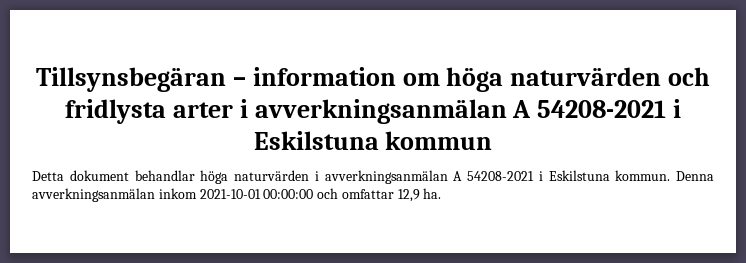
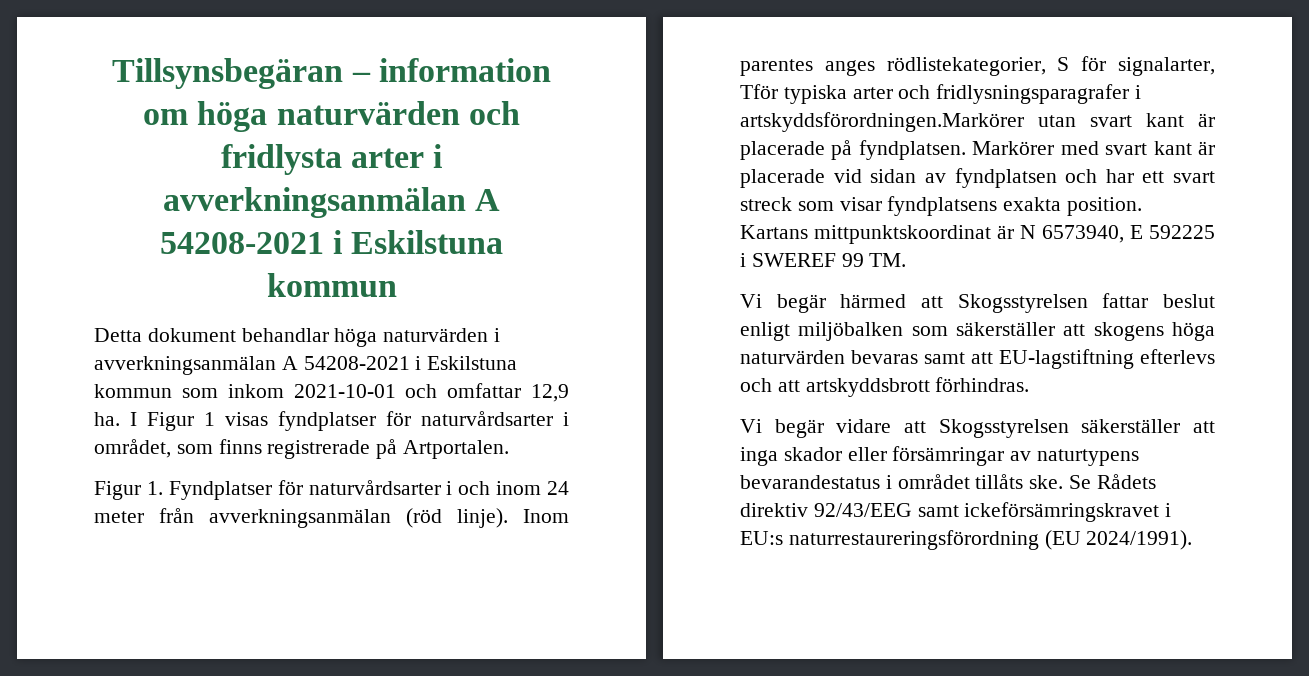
- Detta dokument behandlar höga naturvärden i avverkningsanmälan A 54208-2021 i Eskilstuna kommun. Denna avverkningsanmälan inkom 2021-10-01 00:00:00 och omfattar 12,9 ha.
+ Detta dokument behandlar höga naturvärden i avverkningsanmälan A 54208-2021 i Eskilstuna kommun som inkom 2021-10-01 och omfattar 12,9 ha.
+ I Figur 1 visas fyndplatser för naturvårdsarter i området, som finns registrerade på Artportalen.
+ Figur 1. Fyndplatser för naturvårdsarter i och inom 24 meter från avverkningsanmälan (röd linje). Inom parentes anges rödlistekategorier, S för signalarter, Tför typiska arter och fridlysningsparagrafer i artskyddsförordningen.Markörer utan svart kant är placerade på fyndplatsen. Markörer med svart kant är placerade vid sidan av fyndplatsen och har ett svart streck som visar fyndplatsens exakta position. Kartans mittpunktskoordinat är N 6573940, E 592225 i SWEREF 99 TM.
+ Vi begär härmed att Skogsstyrelsen fattar beslut enligt miljöbalken som säkerställer att skogens höga naturvärden bevaras samt att EU-lagstiftning efterlevs och att artskyddsbrott förhindras.
+ Vi begär vidare att Skogsstyrelsen säkerställer att inga skador eller försämringar av naturtypens bevarandestatus i området tillåts ske. Se Rådets direktiv 92/43/EEG samt ickeförsämringskravet i EU:s naturrestaureringsförordning (EU 2024/1991).

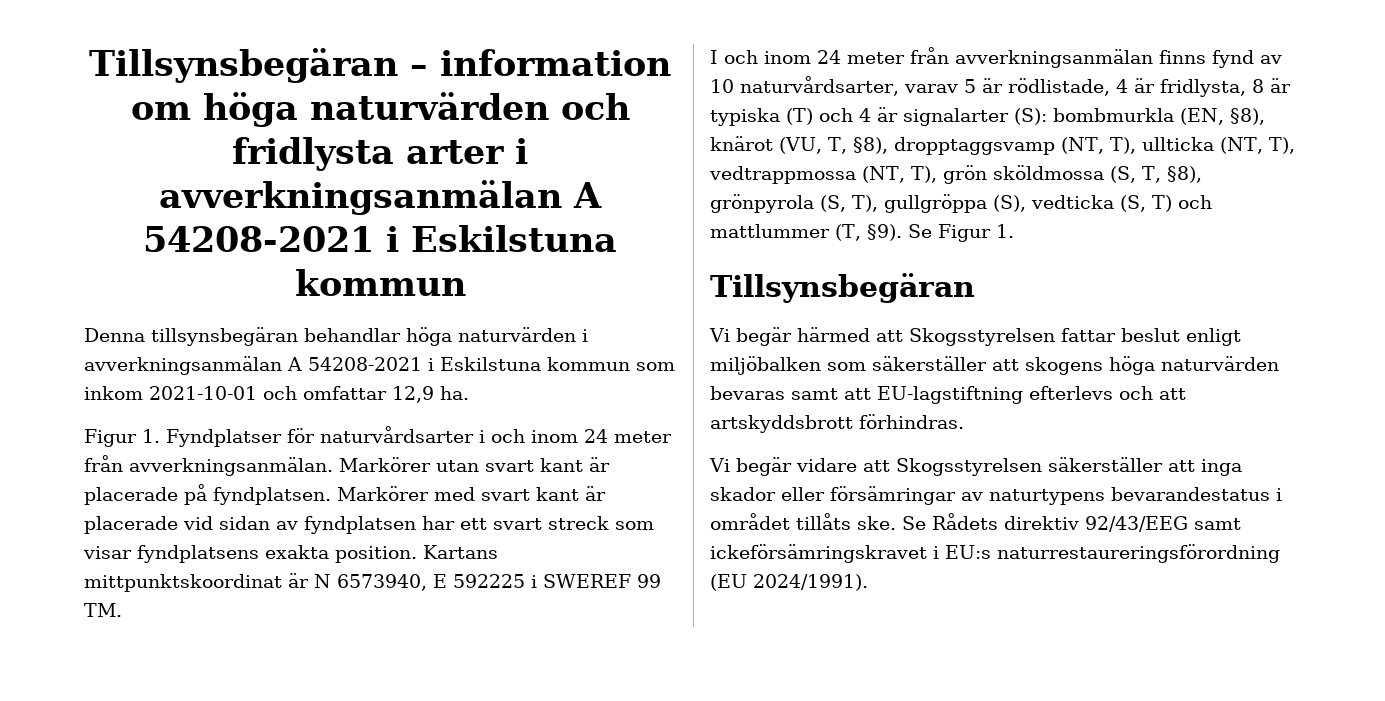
- Detta dokument behandlar höga naturvärden i avverkningsanmälan A 54208-2021 i Eskilstuna kommun som inkom 2021-10-01 och omfattar 12,9 ha. I Figur 1 visas fyndplatser för naturvårdsarter i området, som finns registrerade på Artportalen.
+ Denna tillsynsbegäran behandlar höga naturvärden i avverkningsanmälan A 54208-2021 i Eskilstuna kommun som inkom 2021-10-01 och omfattar 12,9 ha.
- Figur 1. Fyndplatser för naturvårdsarter i och inom 24 meter från avverkningsanmälan (röd linje). Inom parentes anges rödlistekategorier, S för signalarter, Tför typiska arter och fridlysningsparagrafer i artskyddsförordningen.Markörer utan svart kant är placerade på fyndplatsen.
+ Figur 1. Fyndplatser för naturvårdsarter i och inom 24 meter från avverkningsanmälan. Markörer utan svart kant är placerade på fyndplatsen.
- Markörer med svart kant är placerade vid sidan av fyndplatsen och har ett svart streck som visar fyndplatsens exakta position.
+ Markörer med svart kant är placerade vid sidan av fyndplatsen har ett svart streck som visar fyndplatsens exakta position.
+ I och inom 24 meter från avverkningsanmälan finns fynd av 10 naturvårdsarter, varav 5 är rödlistade, 4 är fridlysta, 8 är typiska (T) och 4 är signalarter (S): bombmurkla (EN, §8), knärot (VU, T, §8), dropptaggsvamp (NT, T), ullticka (NT, T), vedtrappmossa (NT, T), grön sköldmossa (S, T, §8), grönpyrola (S, T), gullgröppa (S), vedticka (S, T) och mattlummer (T, §9). Se Figur 1.
+ Tillsynsbegäran

